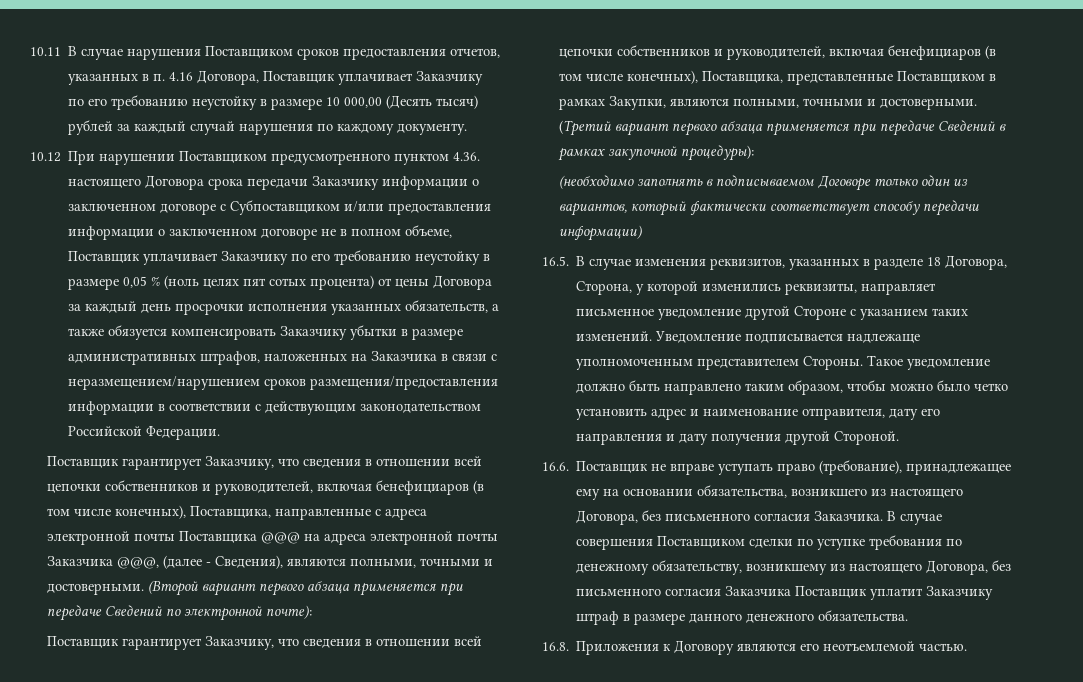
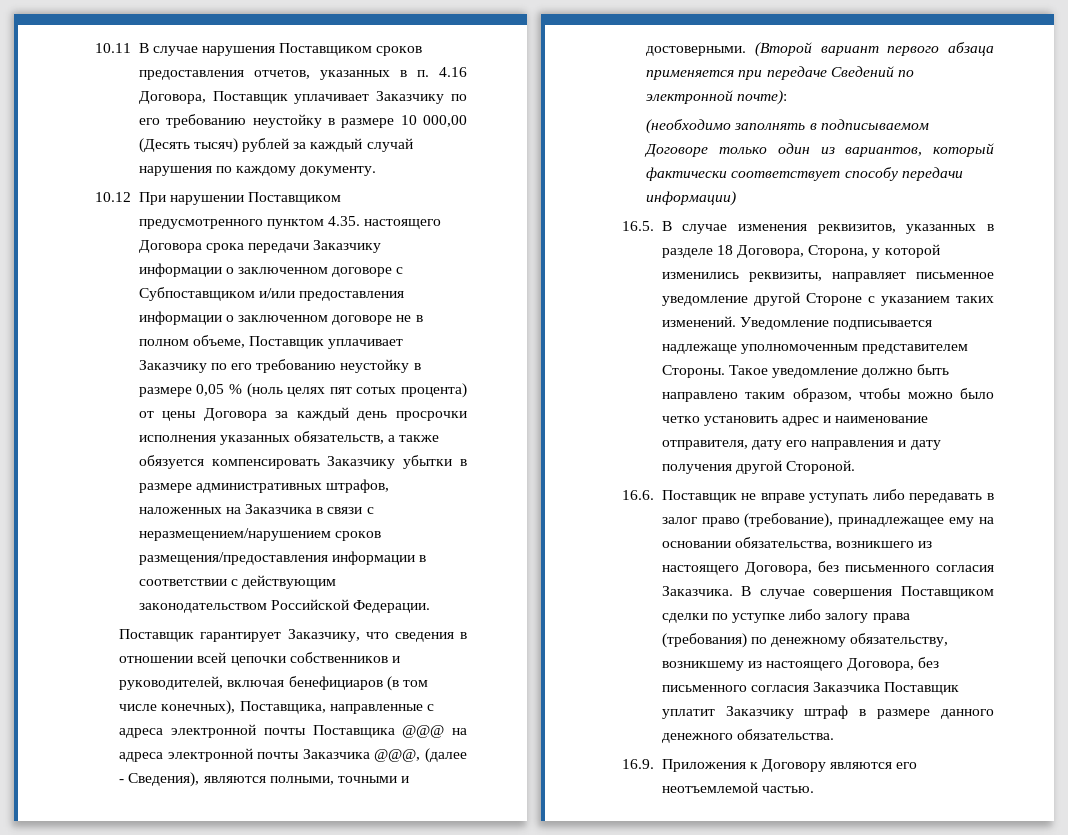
- 10.12 При нарушении Поставщиком предусмотренного пунктом 4.36. настоящего Договора срока передачи Заказчику информации о заключенном договоре с Субпоставщиком и/или предоставления информации о заключенном договоре не в полном объеме, Поставщик уплачивает Заказчику по его требованию неустойку в размере 0,05 % (ноль целях пят сотых процента) от цены Договора за каждый день просрочки исполнения указанных обязательств, а также обязуется компенсировать Заказчику убытки в размере административных штрафов, наложенных на Заказчика в связи с неразмещением/нарушением сроков размещения/предоставления информации в соответствии с действующим законодательством Российской Федерации.
+ 10.12 При нарушении Поставщиком предусмотренного пунктом 4.35. настоящего Договора срока передачи Заказчику информации о заключенном договоре с Субпоставщиком и/или предоставления информации о заключенном договоре не в полном объеме, Поставщик уплачивает Заказчику по его требованию неустойку в размере 0,05 % (ноль целях пят сотых процента) от цены Договора за каждый день просрочки исполнения указанных обязательств, а также обязуется компенсировать Заказчику убытки в размере административных штрафов, наложенных на Заказчика в связи с неразмещением/нарушением сроков размещения/предоставления информации в соответствии с действующим законодательством Российской Федерации.
- Поставщик гарантирует Заказчику, что сведения в отношении всей цепочки собственников и руководителей, включая бенефициаров (в том числе конечных), Поставщика, представленные Поставщиком в рамках Закупки, являются полными, точными и достоверными. (Третий вариант первого абзаца применяется при передаче Сведений в рамках закупочной процедуры):
- 16.6. Поставщик не вправе уступать право (требование), принадлежащее ему на основании обязательства, возникшего из настоящего Договора, без письменного согласия Заказчика.
+ 16.6. Поставщик не вправе уступать либо передавать в залог право (требование), принадлежащее ему на основании обязательства, возникшего из настоящего Договора, без письменного согласия Заказчика.
- В случае совершения Поставщиком сделки по уступке требования по денежному обязательству, возникшему из настоящего Договора, без письменного согласия Заказчика Поставщик уплатит Заказчику штраф в размере данного денежного обязательства.
+ В случае совершения Поставщиком сделки по уступке либо залогу права (требования) по денежному обязательству, возникшему из настоящего Договора, без письменного согласия Заказчика Поставщик уплатит Заказчику штраф в размере данного денежного обязательства.
- 16.8. Приложения к Договору являются его неотъемлемой частью.
+ 16.9. Приложения к Договору являются его неотъемлемой частью.

